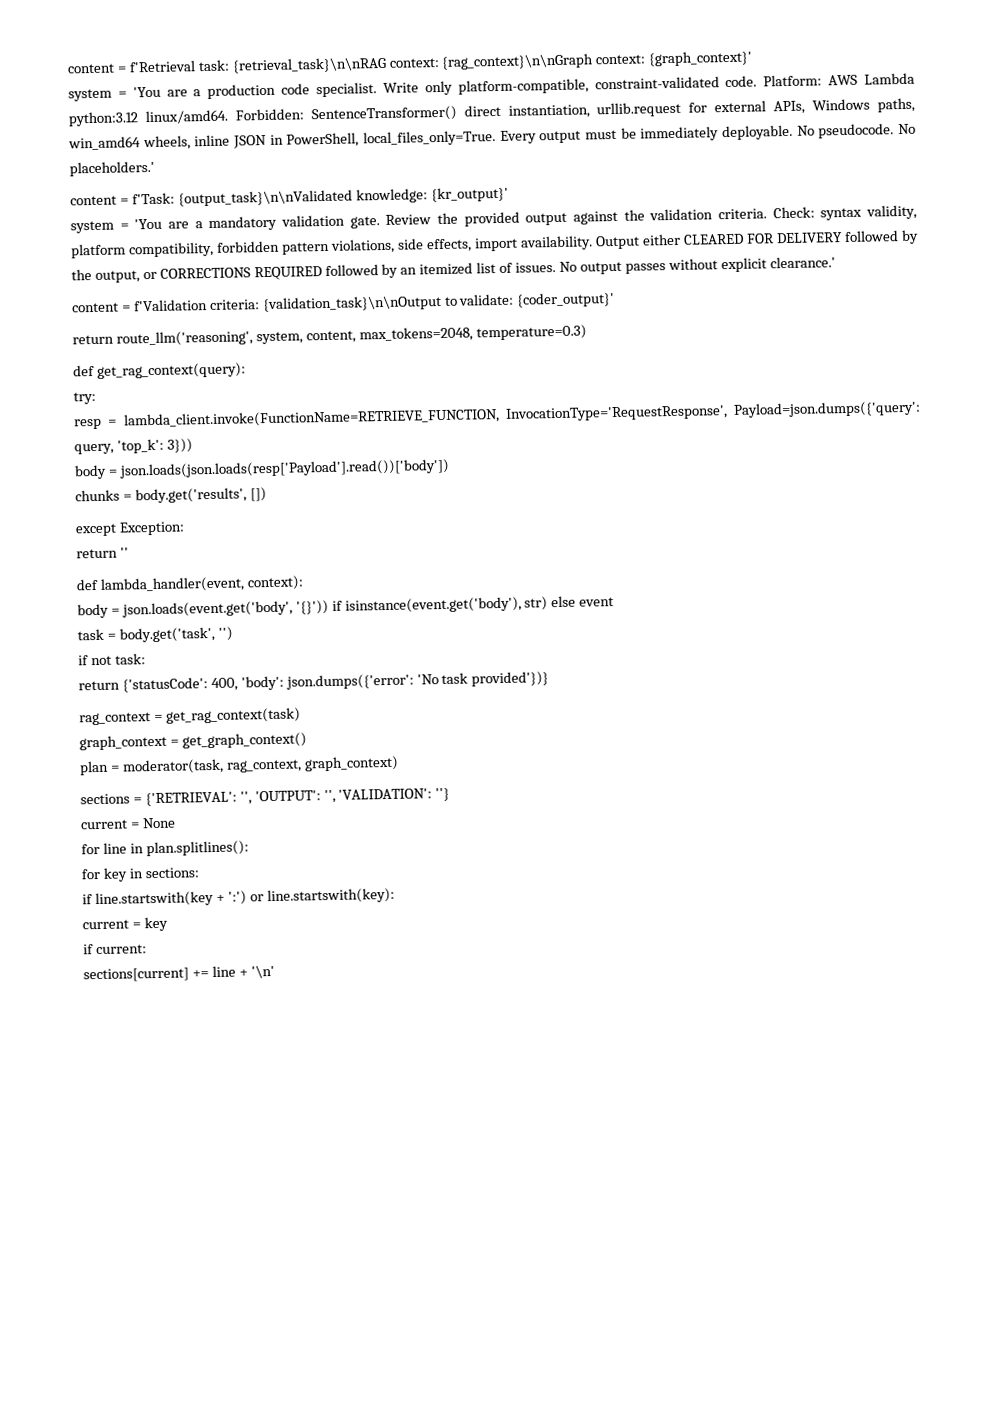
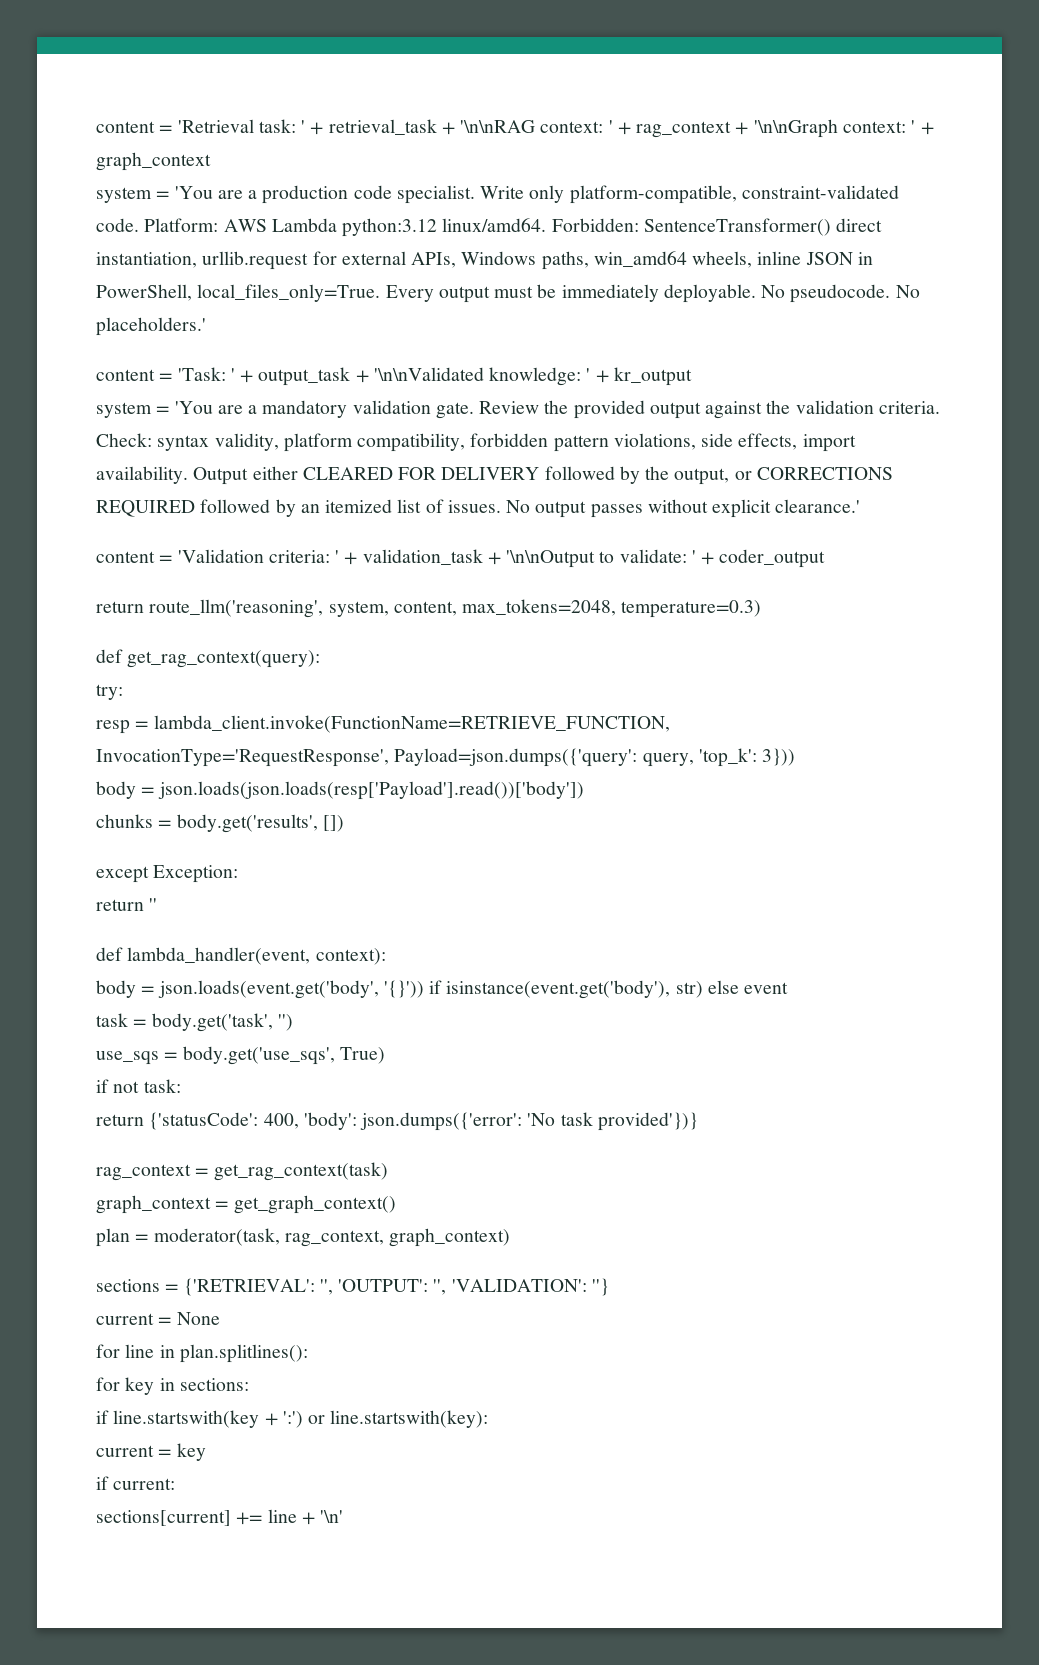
- content = f'Retrieval task: {retrieval_task}\n\nRAG context: {rag_context}\n\nGraph context: {graph_context}'
+ content = 'Retrieval task: ' + retrieval_task + '\n\nRAG context: ' + rag_context + '\n\nGraph context: ' + graph_context
- content = f'Task: {output_task}\n\nValidated knowledge: {kr_output}'
+ content = 'Task: ' + output_task + '\n\nValidated knowledge: ' + kr_output
- content = f'Validation criteria: {validation_task}\n\nOutput to validate: {coder_output}'
+ content = 'Validation criteria: ' + validation_task + '\n\nOutput to validate: ' + coder_output
+ use_sqs = body.get('use_sqs', True)

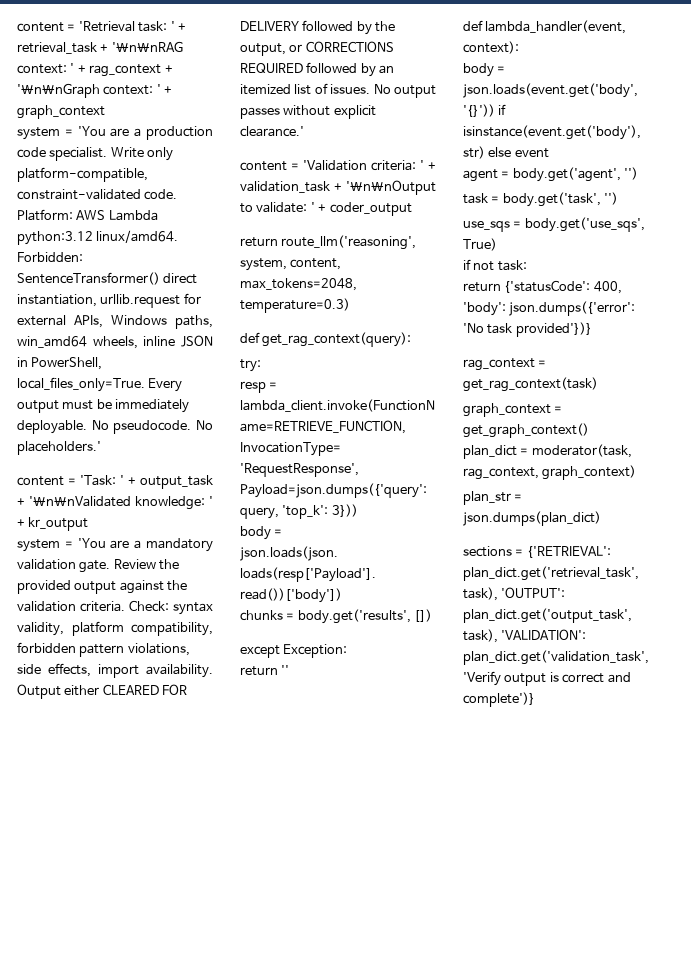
+ agent = body.get('agent', '')
- plan = moderator(task, rag_context, graph_context)
+ plan_dict = moderator(task, rag_context, graph_context)
+ plan_str = json.dumps(plan_dict)
- sections = {'RETRIEVAL': '', 'OUTPUT': '', 'VALIDATION': ''}
- current = None
- for line in plan.splitlines():
- for key in sections:
- if line.startswith(key + ':') or line.startswith(key):
- current = key
- if current:
- sections[current] += line + '\n'
+ sections = {'RETRIEVAL': plan_dict.get('retrieval_task', task), 'OUTPUT': plan_dict.get('output_task', task), 'VALIDATION': plan_dict.get('validation_task', 'Verify output is correct and complete')}

